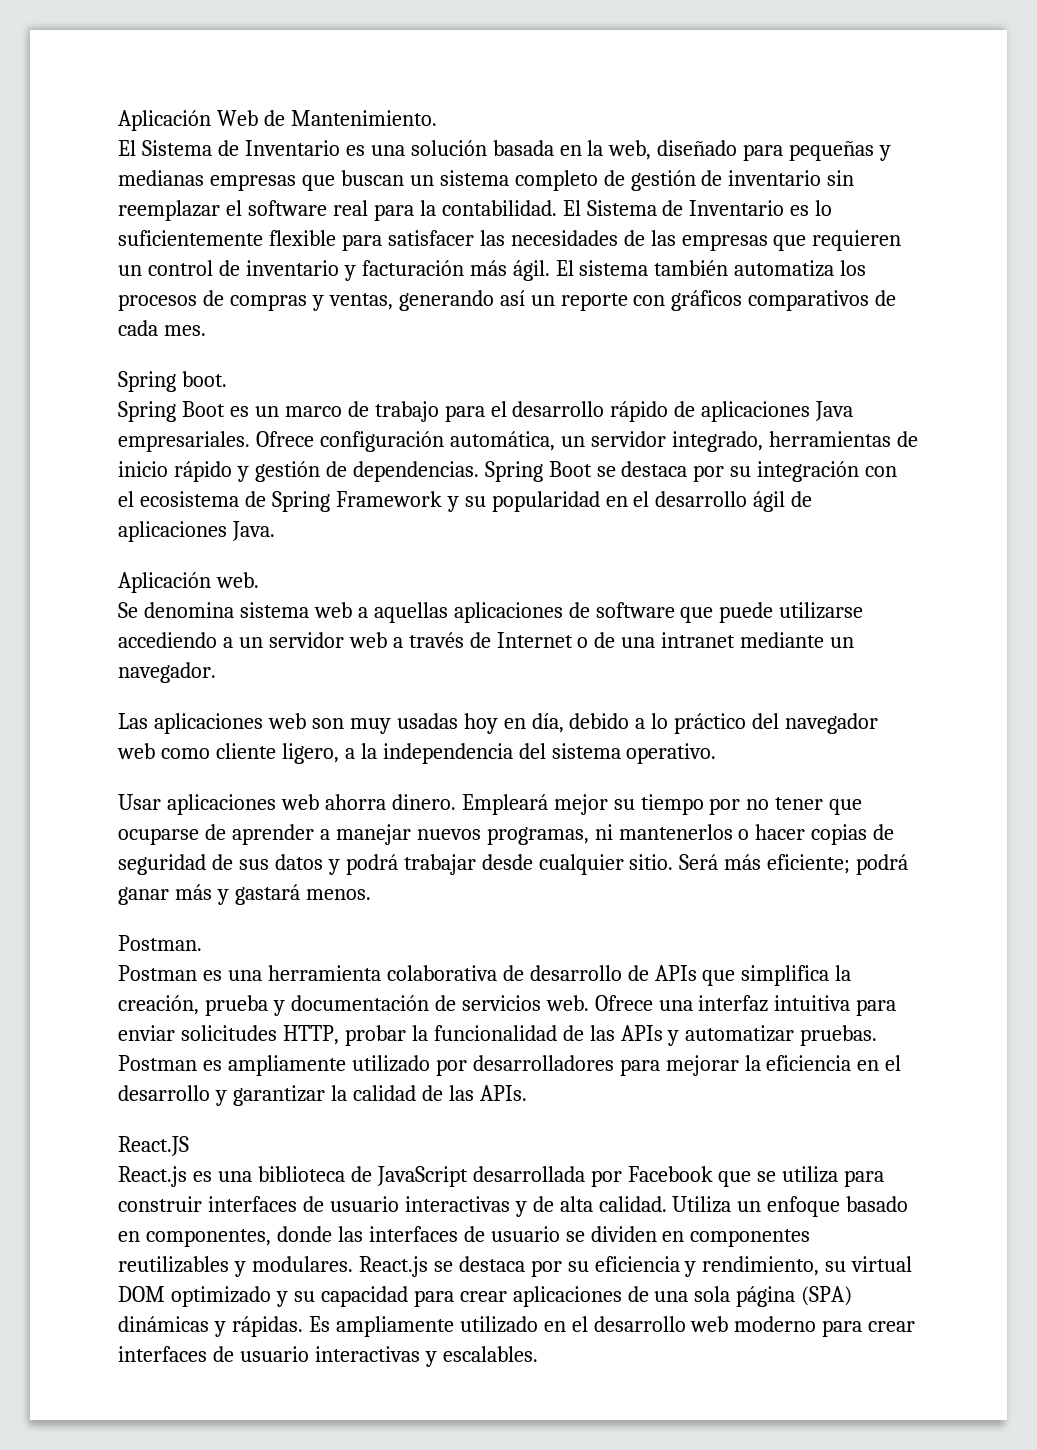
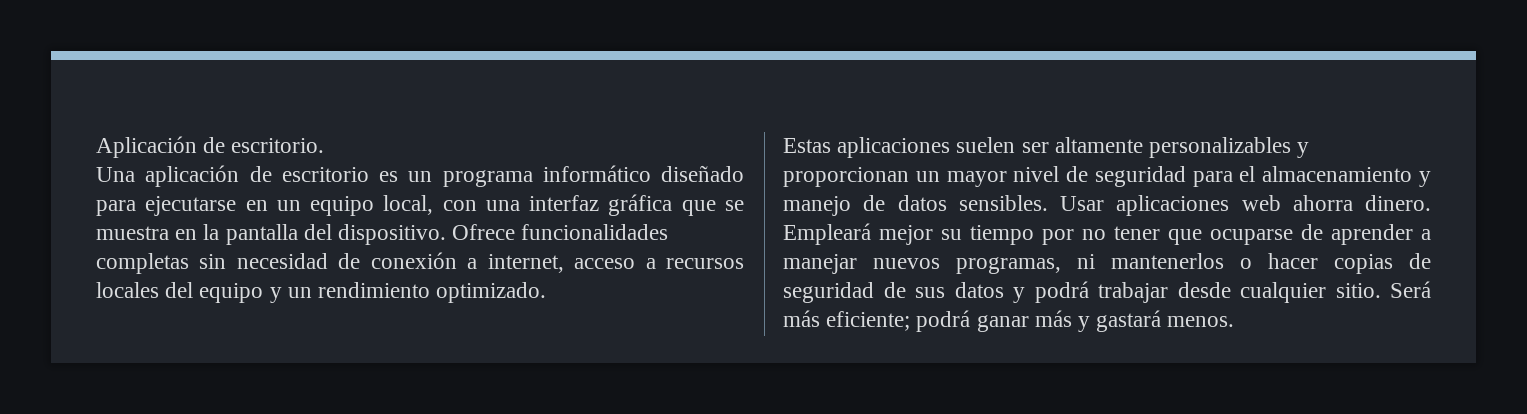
- Aplicación Web de Mantenimiento.
- El Sistema de Inventario es una solución basada en la web, diseñado para pequeñas y medianas empresas que buscan un sistema completo de gestión de inventario sin reemplazar el software real para la contabilidad. El Sistema de Inventario es lo suficientemente flexible para satisfacer las necesidades de las empresas que requieren un control de inventario y facturación más ágil. El sistema también automatiza los procesos de compras y ventas, generando así un reporte con gráficos comparativos de cada mes.
- Spring boot.
- Spring Boot es un marco de trabajo para el desarrollo rápido de aplicaciones Java empresariales. Ofrece configuración automática, un servidor integrado, herramientas de inicio rápido y gestión de dependencias. Spring Boot se destaca por su integración con el ecosistema de Spring Framework y su popularidad en el desarrollo ágil de aplicaciones Java.
- Aplicación web.
- Se denomina sistema web a aquellas aplicaciones de software que puede utilizarse accediendo a un servidor web a través de Internet o de una intranet mediante un navegador.
- Las aplicaciones web son muy usadas hoy en día, debido a lo práctico del navegador web como cliente ligero, a la independencia del sistema operativo.
- Usar aplicaciones web ahorra dinero.
+ Aplicación de escritorio.
+ Una aplicación de escritorio es un programa informático diseñado para ejecutarse en un equipo local, con una interfaz gráfica que se muestra en la pantalla del dispositivo. Ofrece funcionalidades completas sin necesidad de conexión a internet, acceso a recursos locales del equipo y un rendimiento optimizado.
+ Estas aplicaciones suelen ser altamente personalizables y proporcionan un mayor nivel de seguridad para el almacenamiento y manejo de datos sensibles. Usar aplicaciones web ahorra dinero.
- Postman.
- Postman es una herramienta colaborativa de desarrollo de APIs que simplifica la creación, prueba y documentación de servicios web. Ofrece una interfaz intuitiva para enviar solicitudes HTTP, probar la funcionalidad de las APIs y automatizar pruebas. Postman es ampliamente utilizado por desarrolladores para mejorar la eficiencia en el desarrollo y garantizar la calidad de las APIs.
- React.JS
- React.js es una biblioteca de JavaScript desarrollada por Facebook que se utiliza para construir interfaces de usuario interactivas y de alta calidad. Utiliza un enfoque basado en componentes, donde las interfaces de usuario se dividen en componentes reutilizables y modulares. React.js se destaca por su eficiencia y rendimiento, su virtual DOM optimizado y su capacidad para crear aplicaciones de una sola página (SPA) dinámicas y rápidas. Es ampliamente utilizado en el desarrollo web moderno para crear interfaces de usuario interactivas y escalables.

